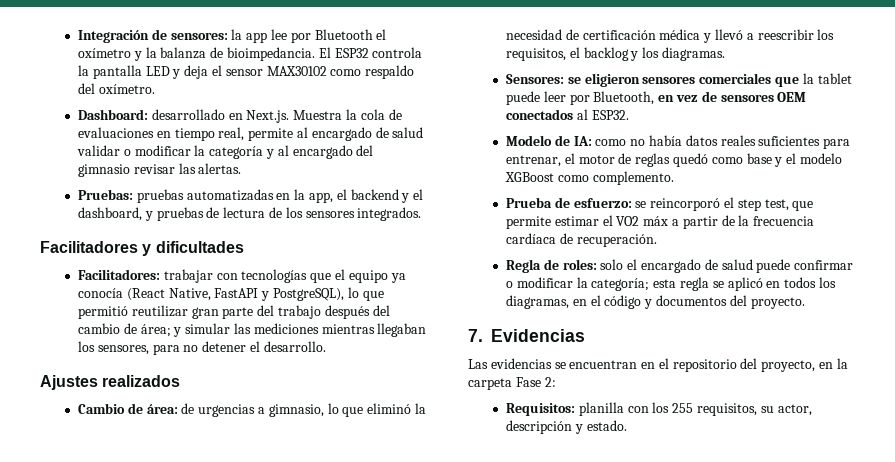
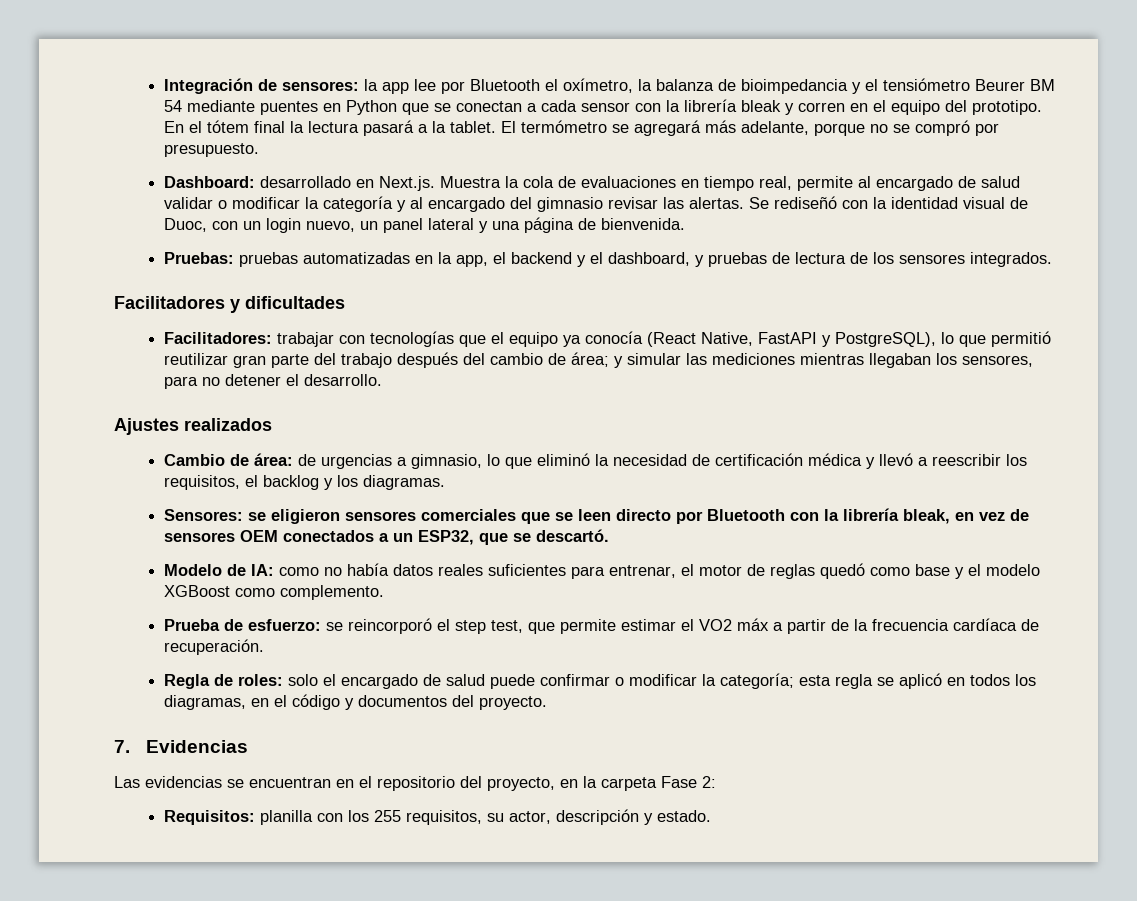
- Integración de sensores: la app lee por Bluetooth el oxímetro y la balanza de bioimpedancia. El ESP32 controla la pantalla LED y deja el sensor MAX30102 como respaldo del oxímetro.
+ Integración de sensores: la app lee por Bluetooth el oxímetro, la balanza de bioimpedancia y el tensiómetro Beurer BM 54 mediante puentes en Python que se conectan a cada sensor con la librería bleak y corren en el equipo del prototipo. En el tótem final la lectura pasará a la tablet. El termómetro se agregará más adelante, porque no se compró por presupuesto.
+ Se rediseñó con la identidad visual de Duoc, con un login nuevo, un panel lateral y una página de bienvenida.
- Sensores: se eligieron sensores comerciales que la tablet puede leer por Bluetooth, en vez de sensores OEM conectados al ESP32.
+ Sensores: se eligieron sensores comerciales que se leen directo por Bluetooth con la librería bleak, en vez de sensores OEM conectados a un ESP32, que se descartó.

